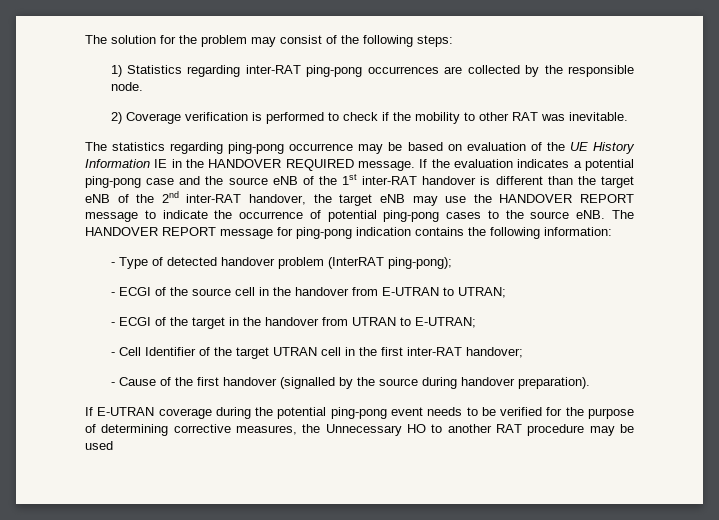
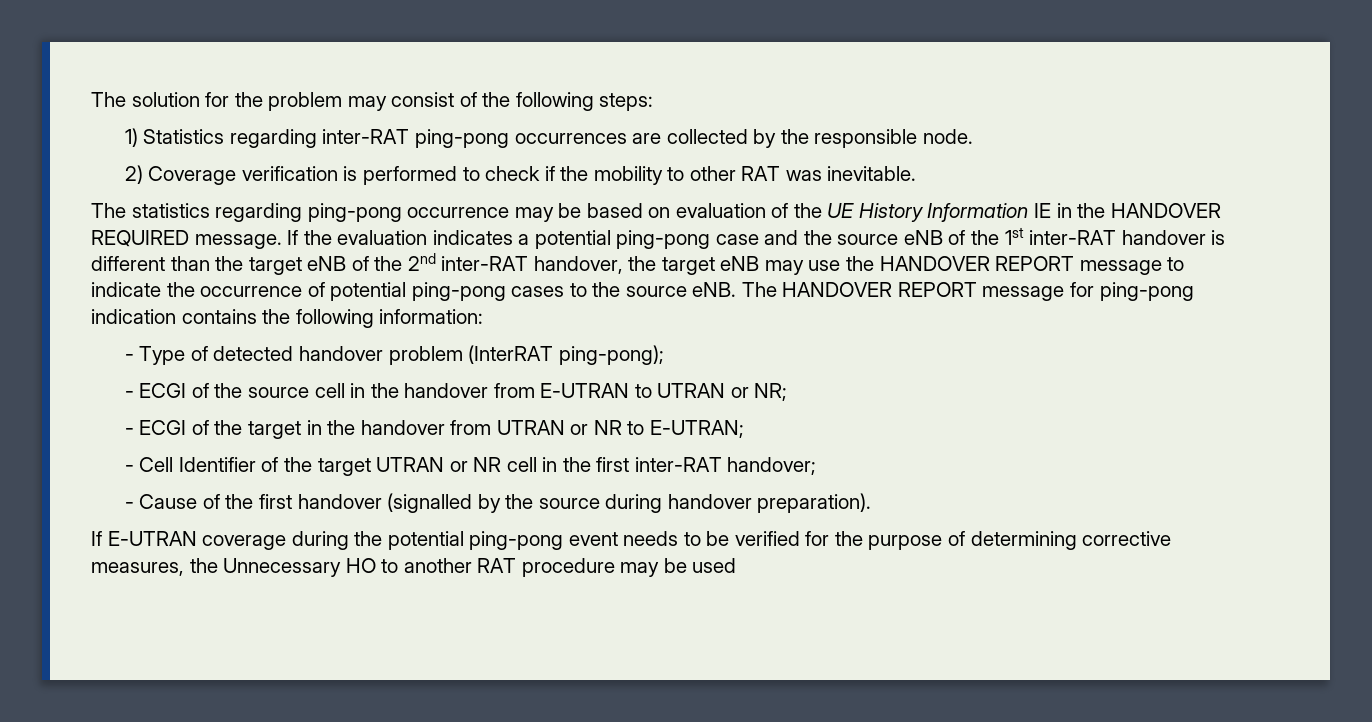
- - ECGI of the source cell in the handover from E-UTRAN to UTRAN;
+ - ECGI of the source cell in the handover from E-UTRAN to UTRAN or NR;
- - ECGI of the target in the handover from UTRAN to E-UTRAN;
+ - ECGI of the target in the handover from UTRAN or NR to E-UTRAN;
- - Cell Identifier of the target UTRAN cell in the first inter-RAT handover;
+ - Cell Identifier of the target UTRAN or NR cell in the first inter-RAT handover;

